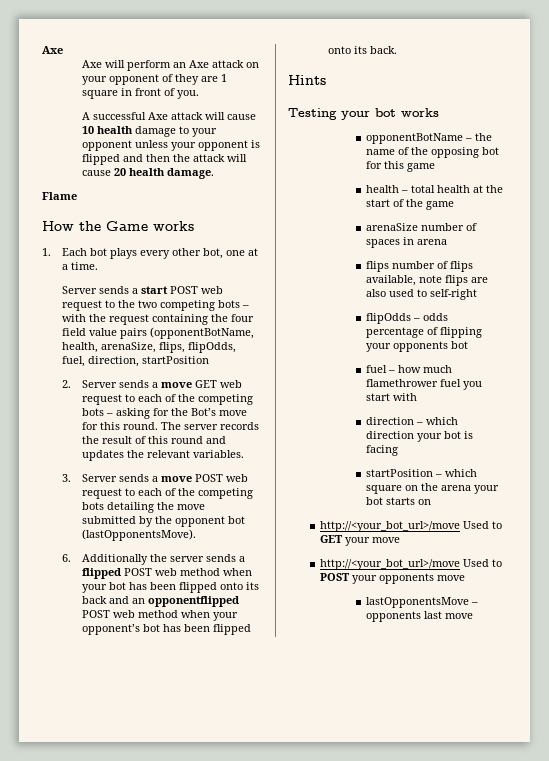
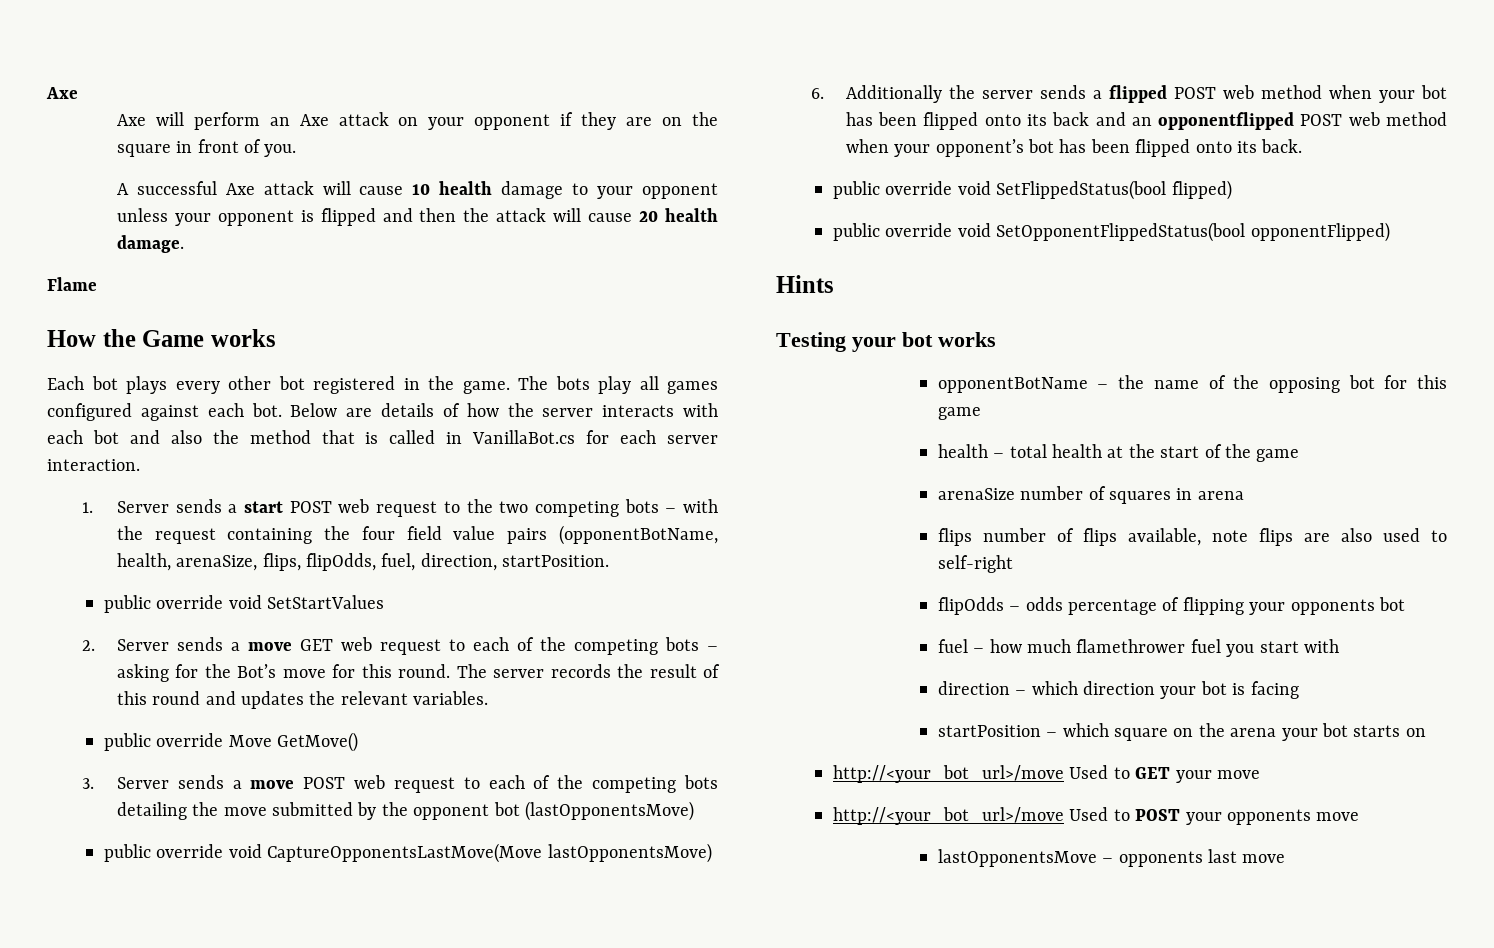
- Axe will perform an Axe attack on your opponent of they are 1 square in front of you.
+ Axe will perform an Axe attack on your opponent if they are on the square in front of you.
- 1. Each bot plays every other bot, one at a time.
- Server sends a start POST web request to the two competing bots – with the request containing the four field value pairs (opponentBotName, health, arenaSize, flips, flipOdds, fuel, direction, startPosition
+ Each bot plays every other bot registered in the game. The bots play all games configured against each bot. Below are details of how the server interacts with each bot and also the method that is called in VanillaBot.cs for each server interaction.
+ 1. Server sends a start POST web request to the two competing bots – with the request containing the four field value pairs (opponentBotName, health, arenaSize, flips, flipOdds, fuel, direction, startPosition.
+ public override void SetStartValues
+ public override Move GetMove()
- 3. Server sends a move POST web request to each of the competing bots detailing the move submitted by the opponent bot (lastOpponentsMove).
+ 3. Server sends a move POST web request to each of the competing bots detailing the move submitted by the opponent bot (lastOpponentsMove)
+ public override void CaptureOpponentsLastMove(Move lastOpponentsMove)
+ public override void SetFlippedStatus(bool flipped)
+ public override void SetOpponentFlippedStatus(bool opponentFlipped)
- arenaSize number of spaces in arena
+ arenaSize number of squares in arena

